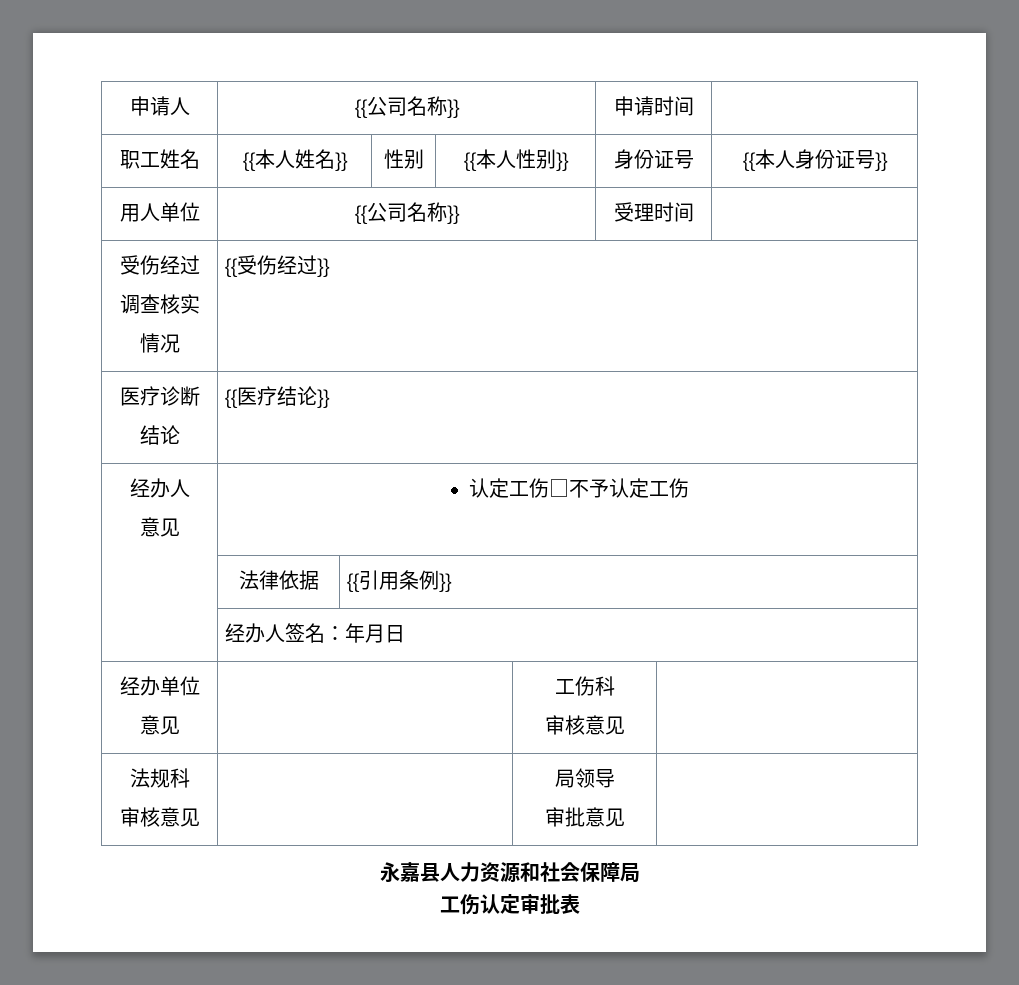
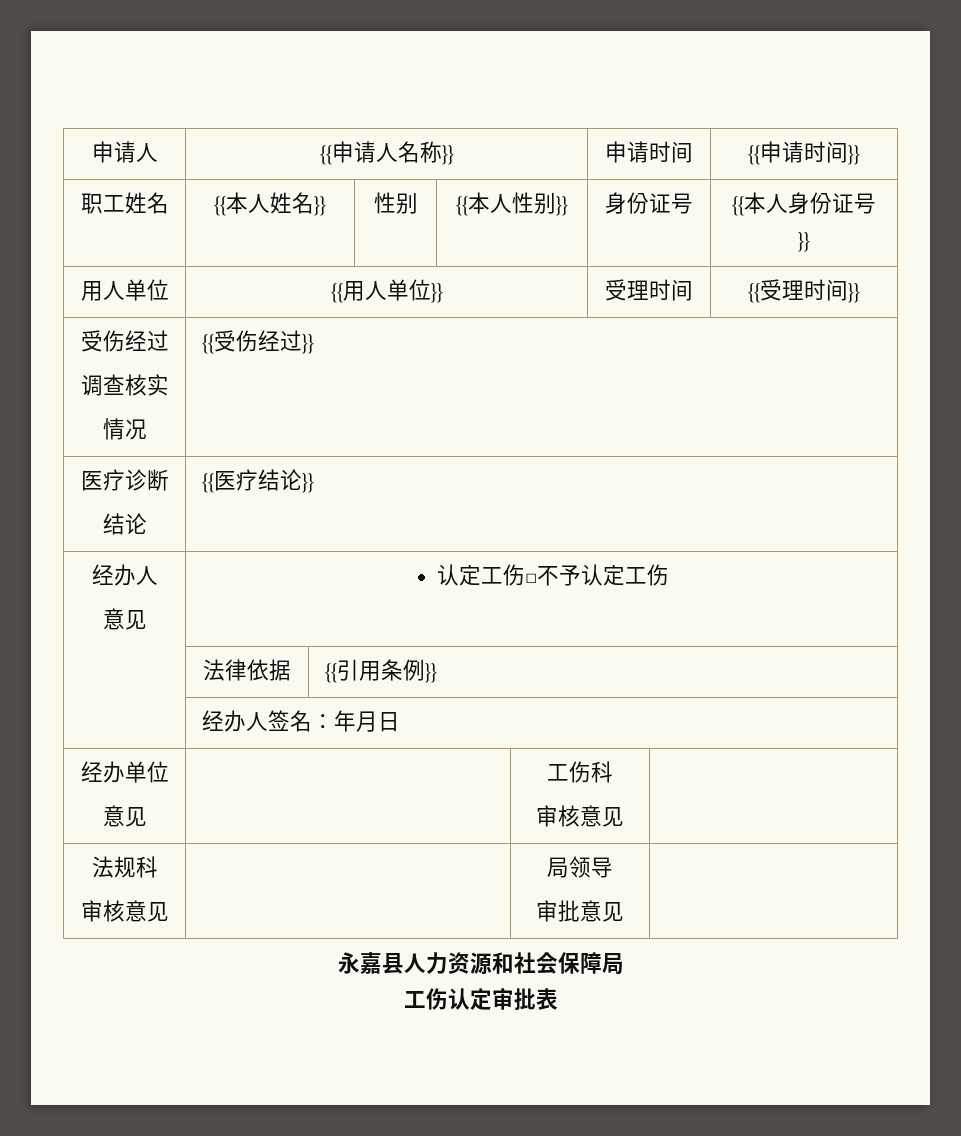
- 申请人 | {{公司名称}} | 申请时间 |
+ 申请人 | {{申请人名称}} | 申请时间 | {{申请时间}}
- 用人单位 | {{公司名称}} | 受理时间 |
+ 用人单位 | {{用人单位}} | 受理时间 | {{受理时间}}

